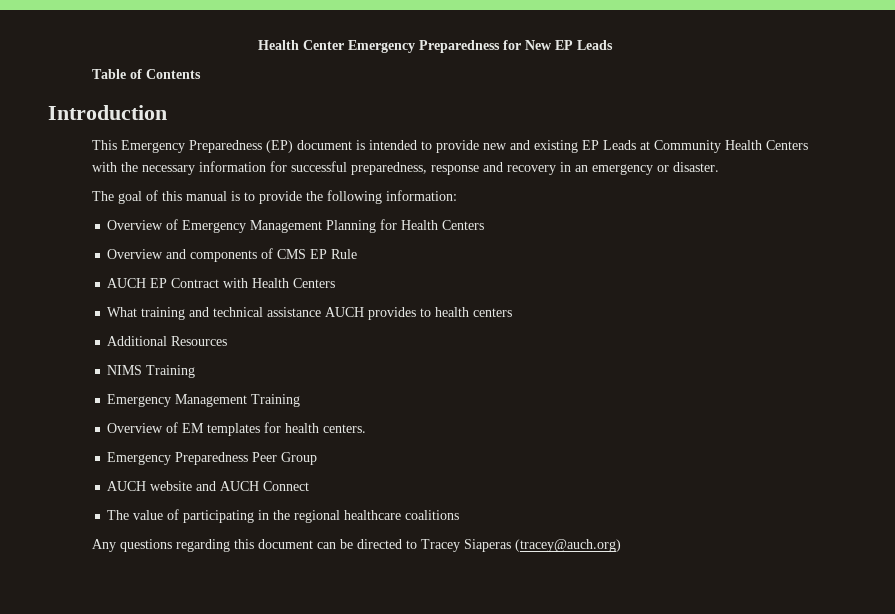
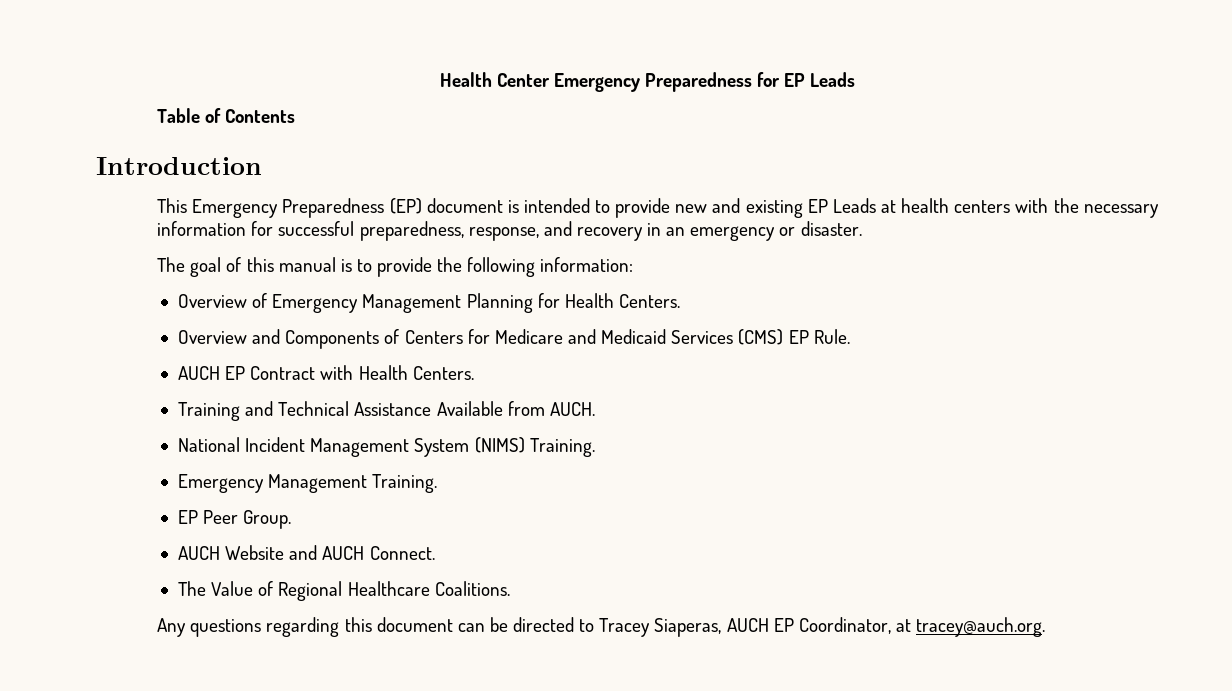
- Health Center Emergency Preparedness for New EP Leads
+ Health Center Emergency Preparedness for EP Leads
- This Emergency Preparedness (EP) document is intended to provide new and existing EP Leads at Community Health Centers with the necessary information for successful preparedness, response and recovery in an emergency or disaster.
+ This Emergency Preparedness (EP) document is intended to provide new and existing EP Leads at health centers with the necessary information for successful preparedness, response, and recovery in an emergency or disaster.
- Overview of Emergency Management Planning for Health Centers
+ Overview of Emergency Management Planning for Health Centers.
- Overview and components of CMS EP Rule
+ Overview and Components of Centers for Medicare and Medicaid Services (CMS) EP Rule.
- AUCH EP Contract with Health Centers
- What training and technical assistance AUCH provides to health centers
- Additional Resources
- NIMS Training
- Emergency Management Training
- Overview of EM templates for health centers.
- Emergency Preparedness Peer Group
- AUCH website and AUCH Connect
- The value of participating in the regional healthcare coalitions
+ AUCH EP Contract with Health Centers.
+ Training and Technical Assistance Available from AUCH.
+ National Incident Management System (NIMS) Training.
+ Emergency Management Training.
+ EP Peer Group.
+ AUCH Website and AUCH Connect.
+ The Value of Regional Healthcare Coalitions.
- Any questions regarding this document can be directed to Tracey Siaperas (tracey@auch.org)
+ Any questions regarding this document can be directed to Tracey Siaperas, AUCH EP Coordinator, at tracey@auch.org.

